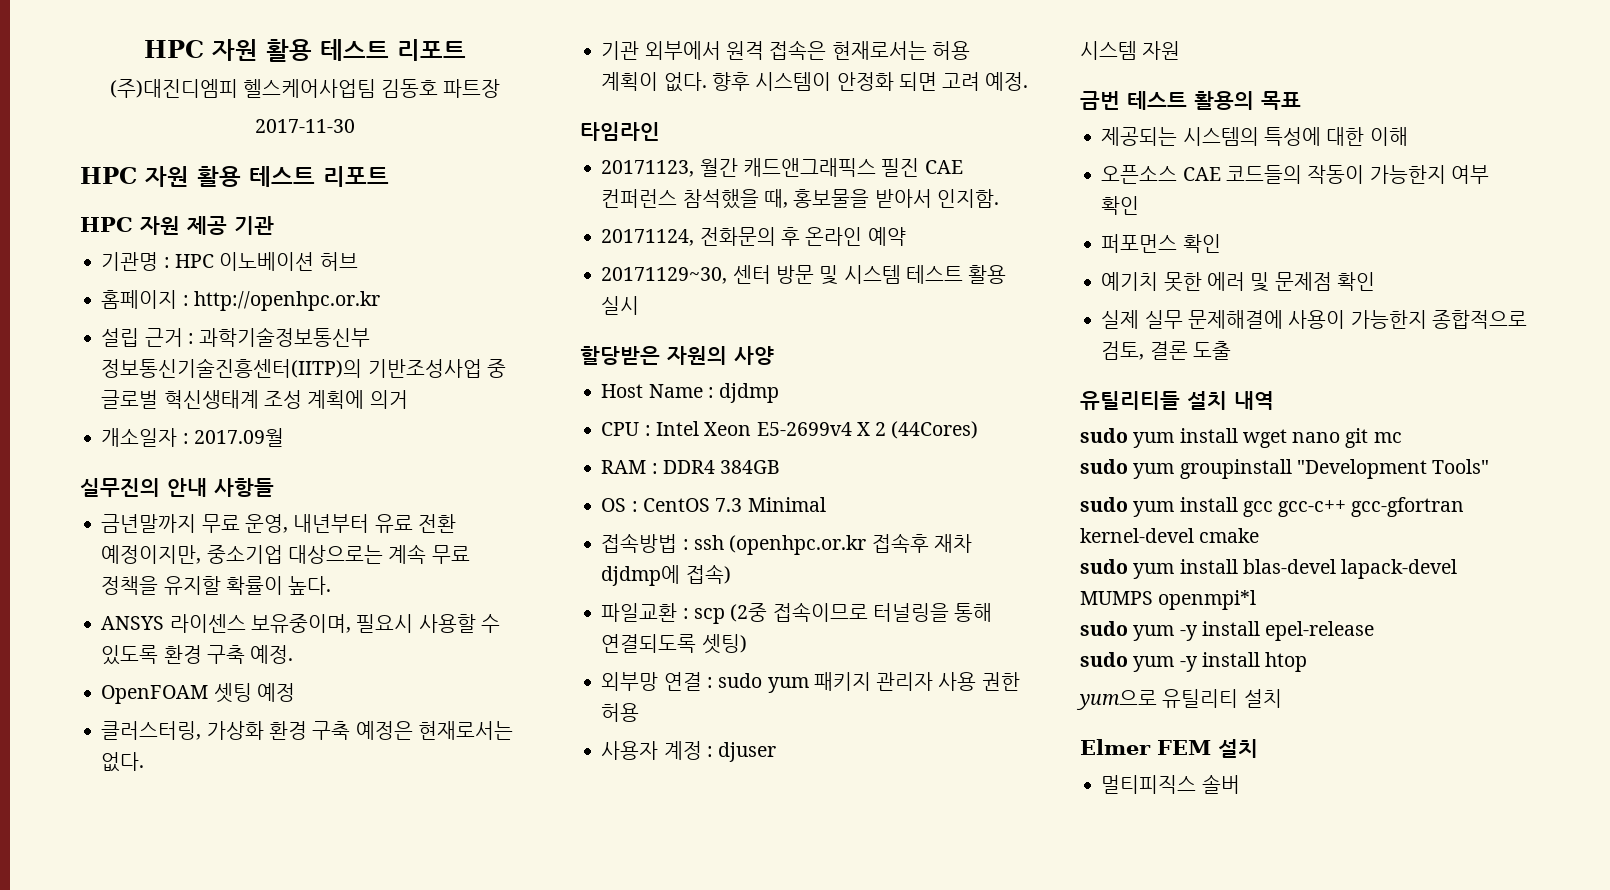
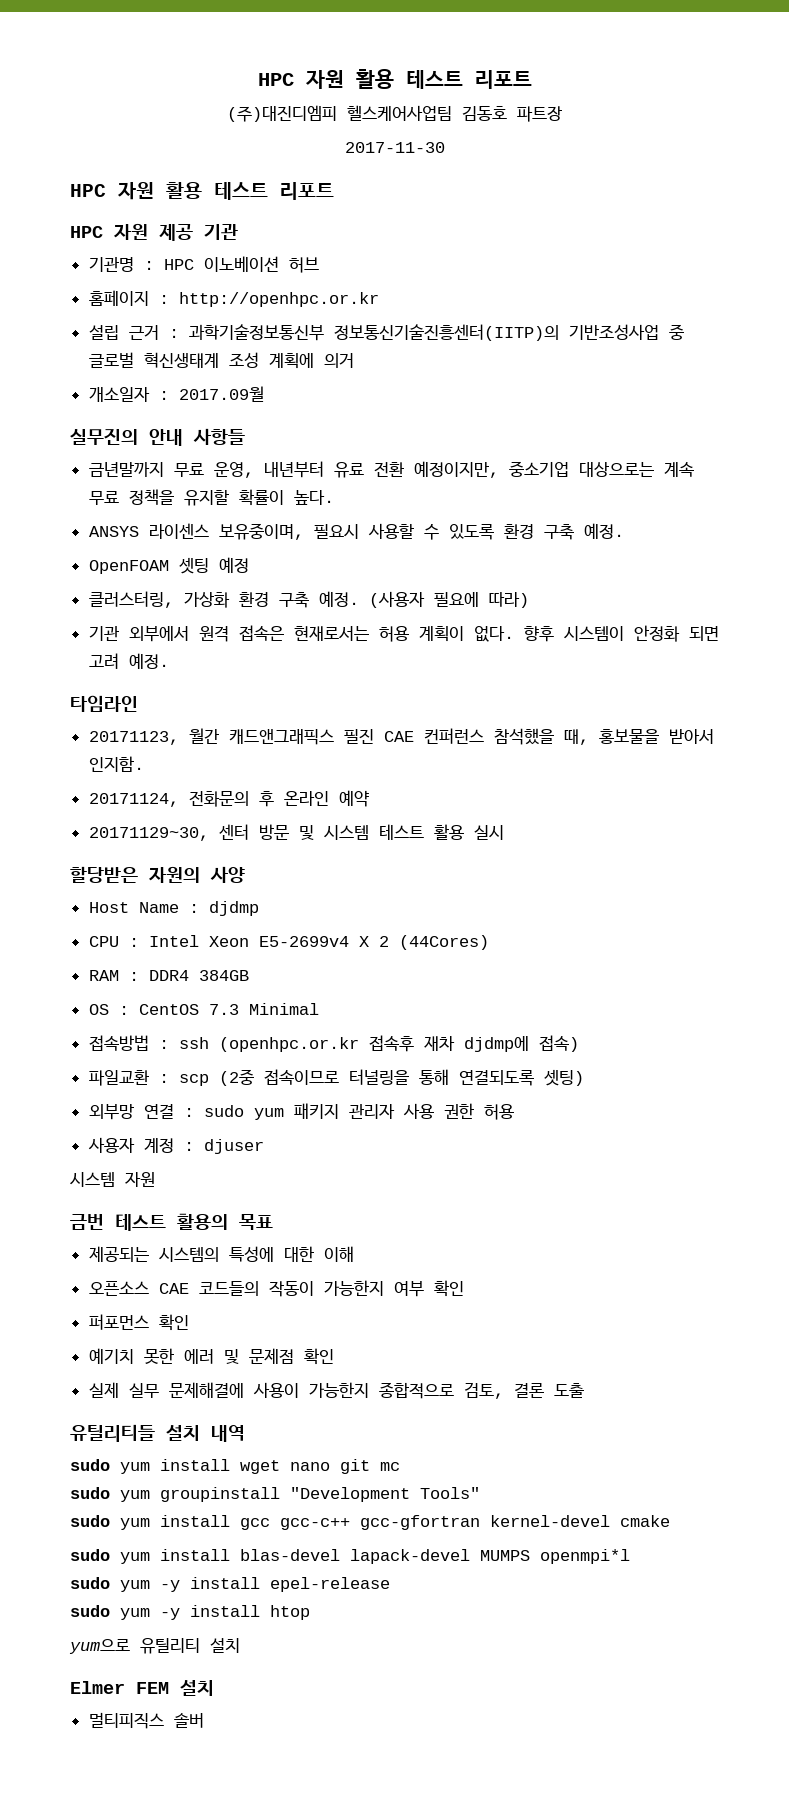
- 클러스터링, 가상화 환경 구축 예정은 현재로서는 없다.
+ 클러스터링, 가상화 환경 구축 예정. (사용자 필요에 따라)

